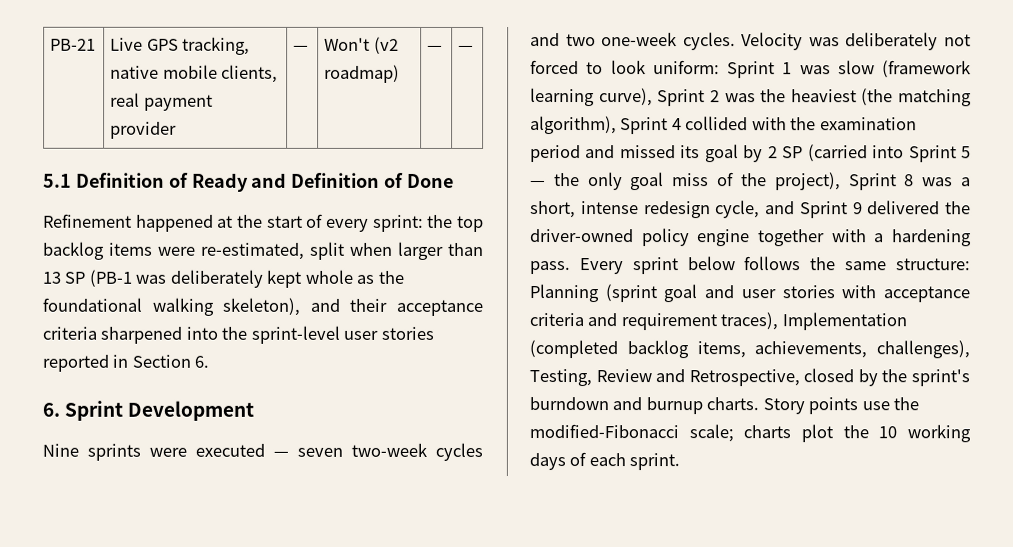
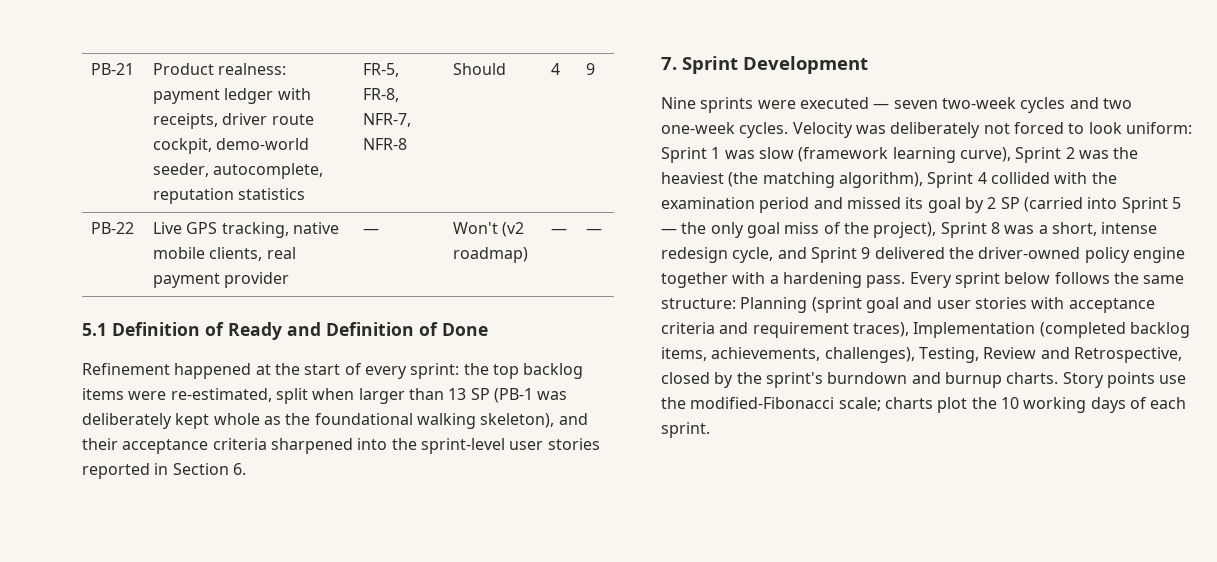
- PB-21 | Live GPS tracking, native mobile clients, real payment provider | — | Won't (v2 roadmap) | — | —
+ PB-21 | Product realness: payment ledger with receipts, driver route cockpit, demo-world seeder, autocomplete, reputation statistics | FR-5, FR-8, NFR-7, NFR-8 | Should | 4 | 9
+ PB-22 | Live GPS tracking, native mobile clients, real payment provider | — | Won't (v2 roadmap) | — | —
- 6. Sprint Development
+ 7. Sprint Development

